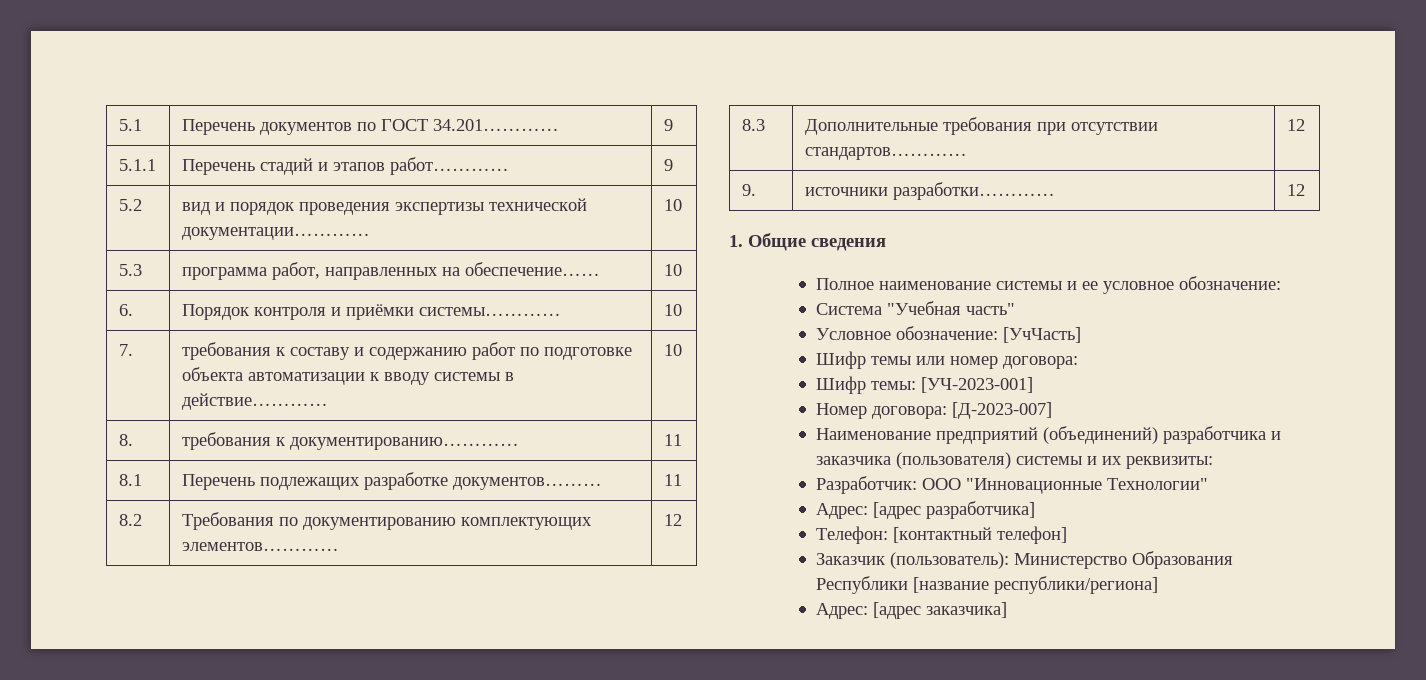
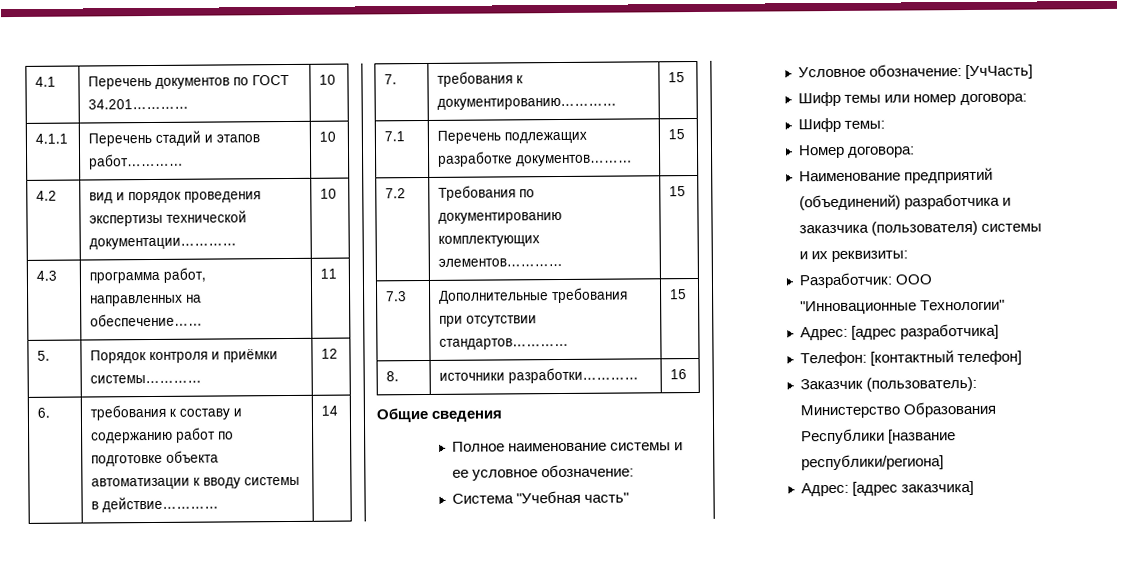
- 5.1 | Перечень документов по ГОСТ 34.201………… | 9
- 5.1.1 | Перечень стадий и этапов работ………… | 9
- 5.2 | вид и порядок проведения экспертизы технической документации………… | 10
+ 4.1 | Перечень документов по ГОСТ 34.201………… | 10
+ 4.1.1 | Перечень стадий и этапов работ………… | 10
+ 4.2 | вид и порядок проведения экспертизы технической документации………… | 10
- 5.3 | программа работ, направленных на обеспечение…… | 10
- 6. | Порядок контроля и приёмки системы………… | 10
- 7. | требования к составу и содержанию работ по подготовке объекта автоматизации к вводу системы в действие………… | 10
- 8. | требования к документированию………… | 11
- 8.1 | Перечень подлежащих разработке документов……… | 11
- 8.2 | Требования по документированию комплектующих элементов………… | 12
- 8.3 | Дополнительные требования при отсутствии стандартов………… | 12
- 9. | источники разработки………… | 12
- 1. Общие сведения
+ 4.3 | программа работ, направленных на обеспечение…… | 11
+ 5. | Порядок контроля и приёмки системы………… | 12
+ 6. | требования к составу и содержанию работ по подготовке объекта автоматизации к вводу системы в действие………… | 14
+ 7. | требования к документированию………… | 15
+ 7.1 | Перечень подлежащих разработке документов……… | 15
+ 7.2 | Требования по документированию комплектующих элементов………… | 15
+ 7.3 | Дополнительные требования при отсутствии стандартов………… | 15
+ 8. | источники разработки………… | 16
+ Общие сведения
- Шифр темы: [УЧ-2023-001]
+ Шифр темы:
- Номер договора: [Д-2023-007]
+ Номер договора:

